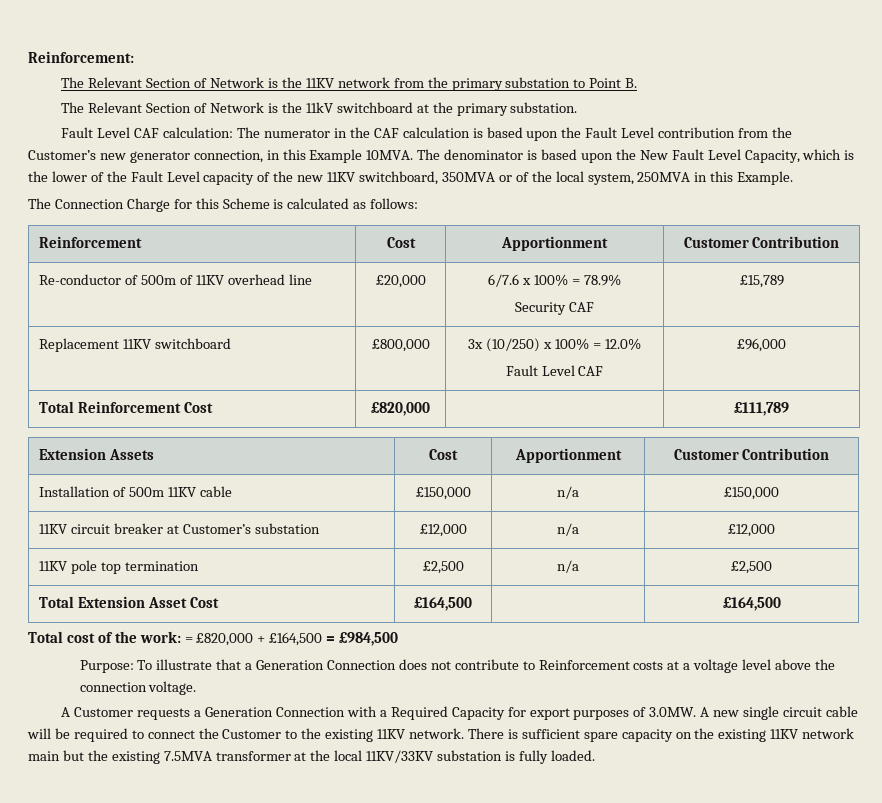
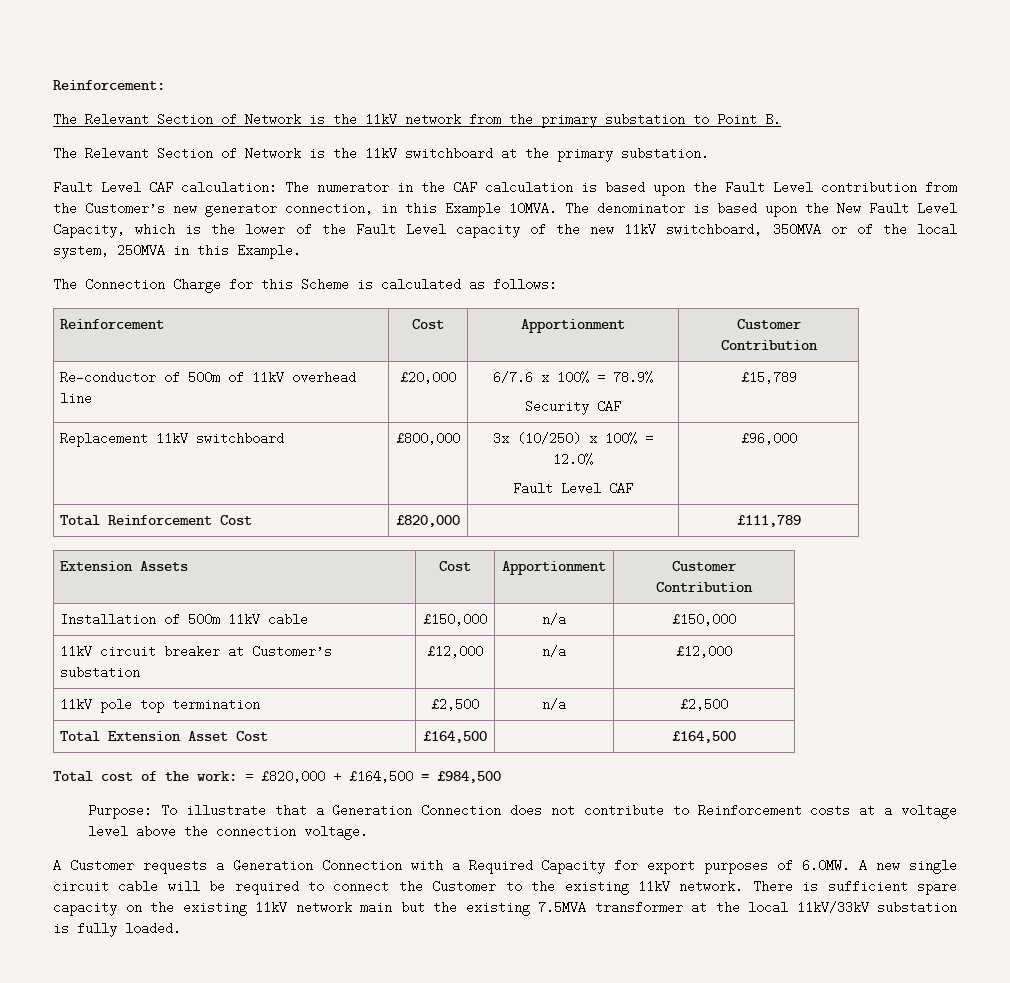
- The Relevant Section of Network is the 11KV network from the primary substation to Point B.
+ The Relevant Section of Network is the 11kV network from the primary substation to Point B.
- The denominator is based upon the New Fault Level Capacity, which is the lower of the Fault Level capacity of the new 11KV switchboard, 350MVA or of the local system, 250MVA in this Example.
+ The denominator is based upon the New Fault Level Capacity, which is the lower of the Fault Level capacity of the new 11kV switchboard, 350MVA or of the local system, 250MVA in this Example.
- Re-conductor of 500m of 11KV overhead line | £20,000 | 6/7.6 x 100% = 78.9%
+ Re-conductor of 500m of 11kV overhead line | £20,000 | 6/7.6 x 100% = 78.9%
- Replacement 11KV switchboard | £800,000 | 3x (10/250) x 100% = 12.0%
+ Replacement 11kV switchboard | £800,000 | 3x (10/250) x 100% = 12.0%
- Installation of 500m 11KV cable | £150,000 | n/a | £150,000
+ Installation of 500m 11kV cable | £150,000 | n/a | £150,000
- 11KV circuit breaker at Customer’s substation | £12,000 | n/a | £12,000
+ 11kV circuit breaker at Customer’s substation | £12,000 | n/a | £12,000
- 11KV pole top termination | £2,500 | n/a | £2,500
+ 11kV pole top termination | £2,500 | n/a | £2,500
- A Customer requests a Generation Connection with a Required Capacity for export purposes of 3.0MW. A new single circuit cable will be required to connect the Customer to the existing 11KV network.
+ A Customer requests a Generation Connection with a Required Capacity for export purposes of 6.0MW. A new single circuit cable will be required to connect the Customer to the existing 11kV network.
- There is sufficient spare capacity on the existing 11KV network main but the existing 7.5MVA transformer at the local 11KV/33KV substation is fully loaded.
+ There is sufficient spare capacity on the existing 11kV network main but the existing 7.5MVA transformer at the local 11kV/33kV substation is fully loaded.

